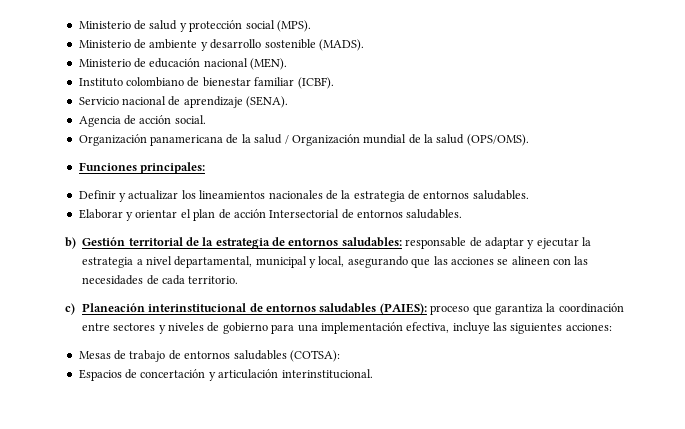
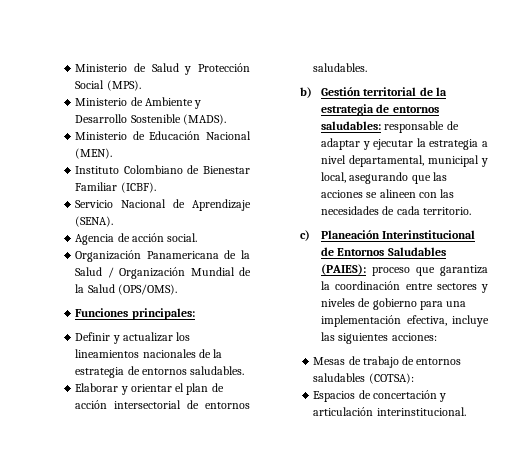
- Ministerio de salud y protección social (MPS).
+ Ministerio de Salud y Protección Social (MPS).
- Ministerio de ambiente y desarrollo sostenible (MADS).
+ Ministerio de Ambiente y Desarrollo Sostenible (MADS).
- Ministerio de educación nacional (MEN).
+ Ministerio de Educación Nacional (MEN).
- Instituto colombiano de bienestar familiar (ICBF).
+ Instituto Colombiano de Bienestar Familiar (ICBF).
- Servicio nacional de aprendizaje (SENA).
+ Servicio Nacional de Aprendizaje (SENA).
- Organización panamericana de la salud / Organización mundial de la salud (OPS/OMS).
+ Organización Panamericana de la Salud / Organización Mundial de la Salud (OPS/OMS).
- Elaborar y orientar el plan de acción Intersectorial de entornos saludables.
+ Elaborar y orientar el plan de acción intersectorial de entornos saludables.
- c) Planeación interinstitucional de entornos saludables (PAIES): proceso que garantiza la coordinación entre sectores y niveles de gobierno para una implementación efectiva, incluye las siguientes acciones:
+ c) Planeación Interinstitucional de Entornos Saludables (PAIES): proceso que garantiza la coordinación entre sectores y niveles de gobierno para una implementación efectiva, incluye las siguientes acciones:

